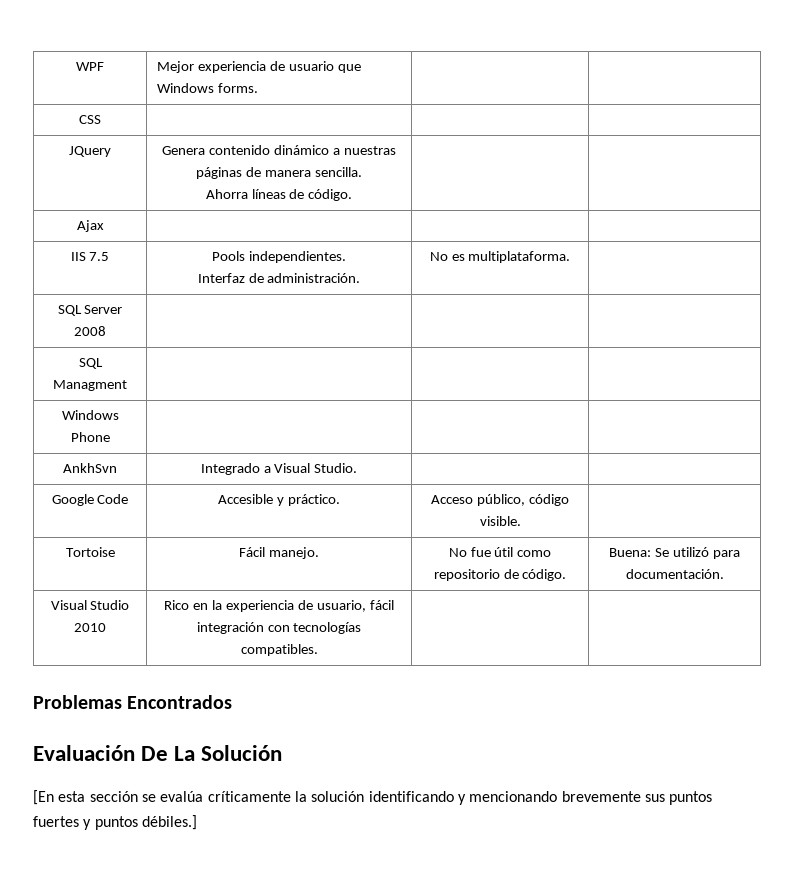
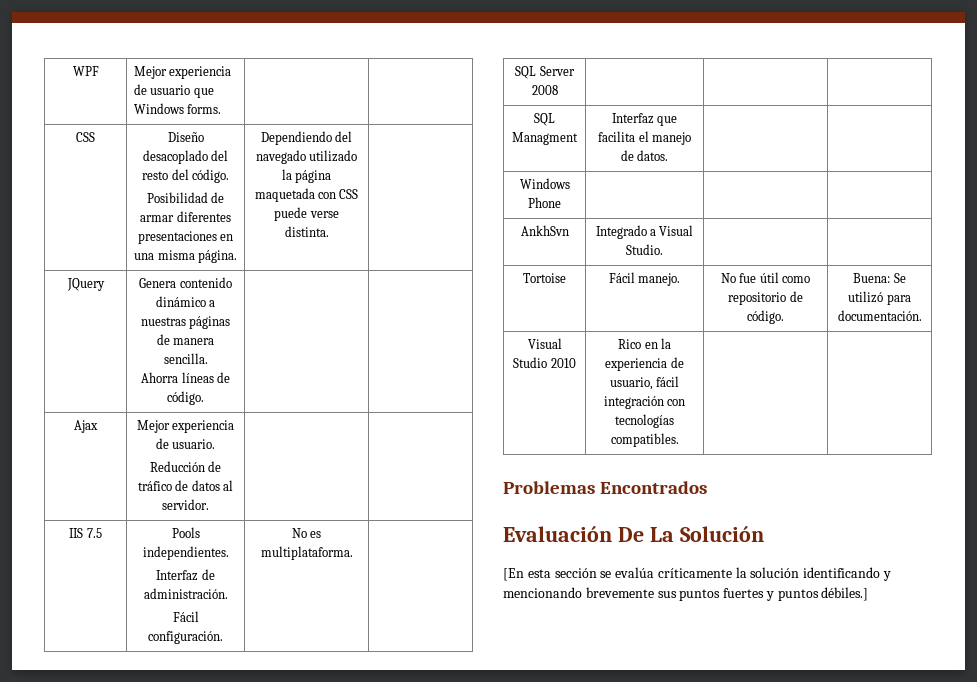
- CSS | | |
+ CSS | Diseño desacoplado del resto del código.
+ Posibilidad de armar diferentes presentaciones en una misma página. | Dependiendo del navegado utilizado la página maquetada con CSS puede verse distinta. |
- Ajax | | |
+ Ajax | Mejor experiencia de usuario.
+ Reducción de tráfico de datos al servidor. | |
  IIS 7.5 | Pools independientes.
- Interfaz de administración. | No es multiplataforma. |
+ Interfaz de administración.
+ Fácil configuración. | No es multiplataforma. |
- SQL Managment | | |
+ SQL Managment | Interfaz que facilita el manejo de datos. | |
- Google Code | Accesible y práctico. | Acceso público, código visible. |

